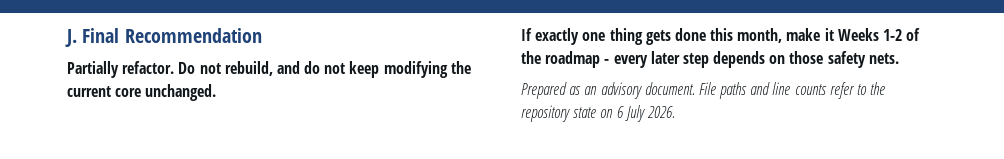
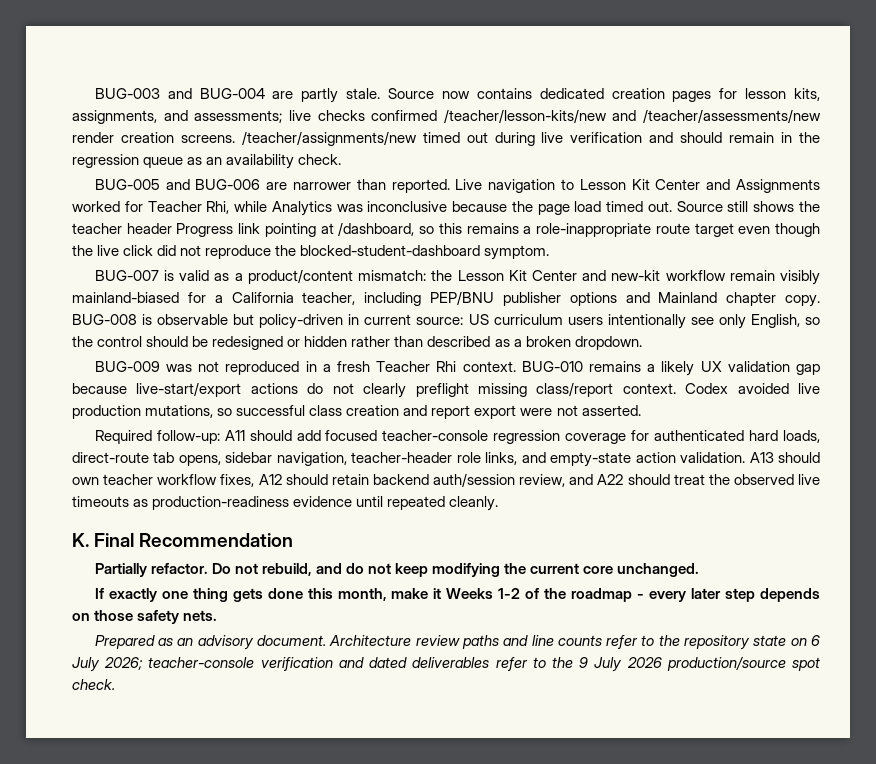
- J. Final Recommendation
+ BUG-003 and BUG-004 are partly stale. Source now contains dedicated creation pages for lesson kits, assignments, and assessments; live checks confirmed /teacher/lesson-kits/new and /teacher/assessments/new render creation screens. /teacher/assignments/new timed out during live verification and should remain in the regression queue as an availability check.
+ BUG-005 and BUG-006 are narrower than reported. Live navigation to Lesson Kit Center and Assignments worked for Teacher Rhi, while Analytics was inconclusive because the page load timed out. Source still shows the teacher header Progress link pointing at /dashboard, so this remains a role-inappropriate route target even though the live click did not reproduce the blocked-student-dashboard symptom.
+ BUG-007 is valid as a product/content mismatch: the Lesson Kit Center and new-kit workflow remain visibly mainland-biased for a California teacher, including PEP/BNU publisher options and Mainland chapter copy. BUG-008 is observable but policy-driven in current source: US curriculum users intentionally see only English, so the control should be redesigned or hidden rather than described as a broken dropdown.
+ BUG-009 was not reproduced in a fresh Teacher Rhi context. BUG-010 remains a likely UX validation gap because live-start/export actions do not clearly preflight missing class/report context. Codex avoided live production mutations, so successful class creation and report export were not asserted.
+ Required follow-up: A11 should add focused teacher-console regression coverage for authenticated hard loads, direct-route tab opens, sidebar navigation, teacher-header role links, and empty-state action validation. A13 should own teacher workflow fixes, A12 should retain backend auth/session review, and A22 should treat the observed live timeouts as production-readiness evidence until repeated cleanly.
+ K. Final Recommendation
- File paths and line counts refer to the repository state on 6 July 2026.
+ Architecture review paths and line counts refer to the repository state on 6 July 2026; teacher-console verification and dated deliverables refer to the 9 July 2026 production/source spot check.

